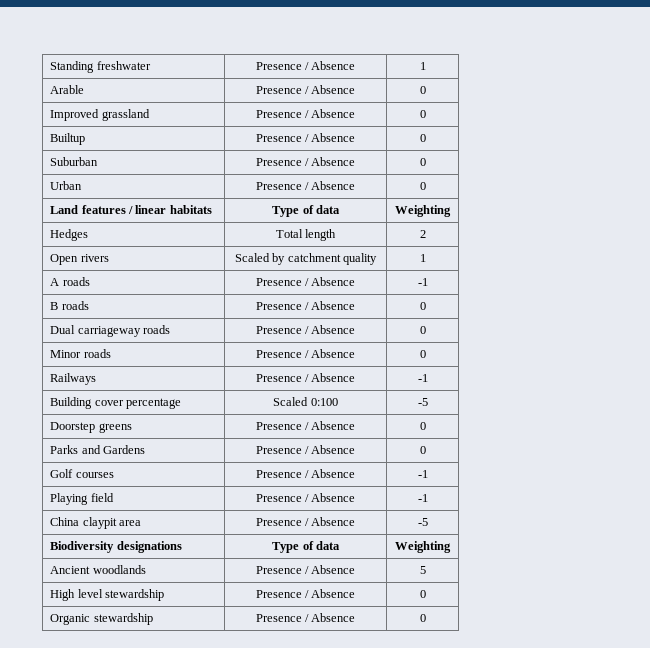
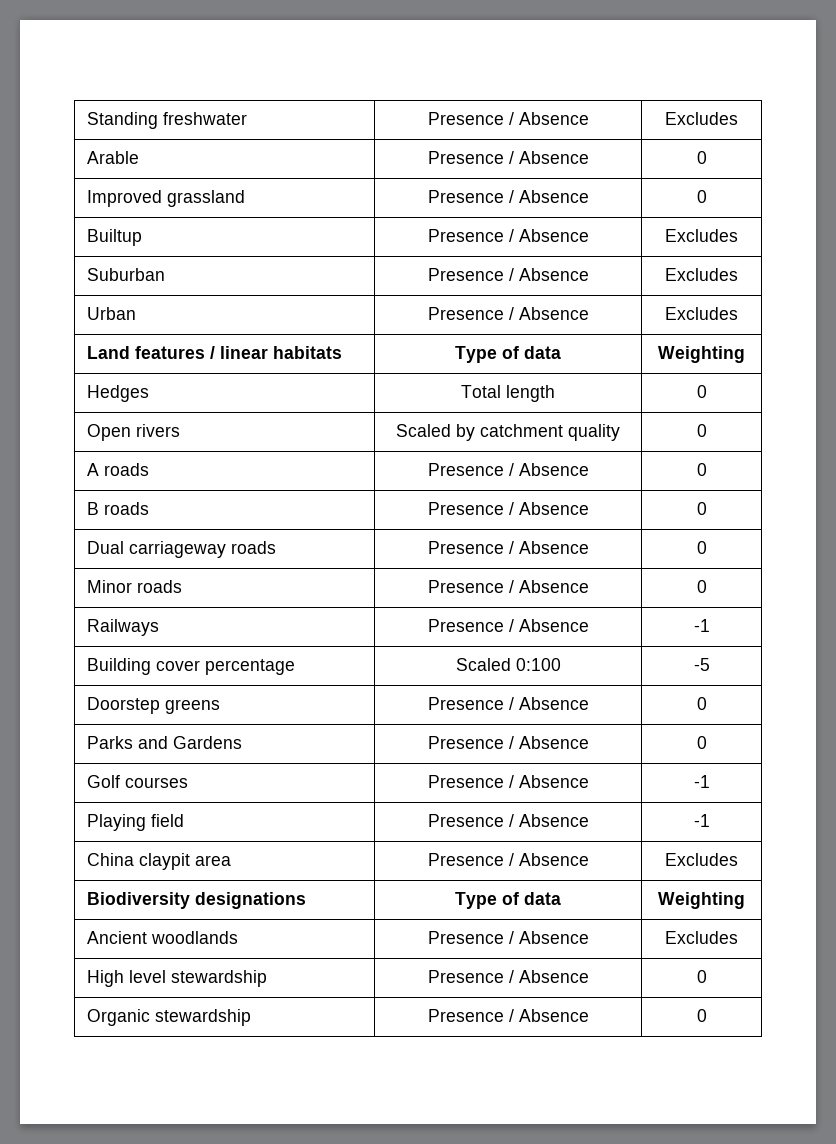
- Standing freshwater | Presence / Absence | 1
+ Standing freshwater | Presence / Absence | Excludes
- Builtup | Presence / Absence | 0
+ Builtup | Presence / Absence | Excludes
- Suburban | Presence / Absence | 0
+ Suburban | Presence / Absence | Excludes
- Urban | Presence / Absence | 0
+ Urban | Presence / Absence | Excludes
- Hedges | Total length | 2
+ Hedges | Total length | 0
- Open rivers | Scaled by catchment quality | 1
+ Open rivers | Scaled by catchment quality | 0
- A roads | Presence / Absence | -1
+ A roads | Presence / Absence | 0
- China claypit area | Presence / Absence | -5
+ China claypit area | Presence / Absence | Excludes
- Ancient woodlands | Presence / Absence | 5
+ Ancient woodlands | Presence / Absence | Excludes

